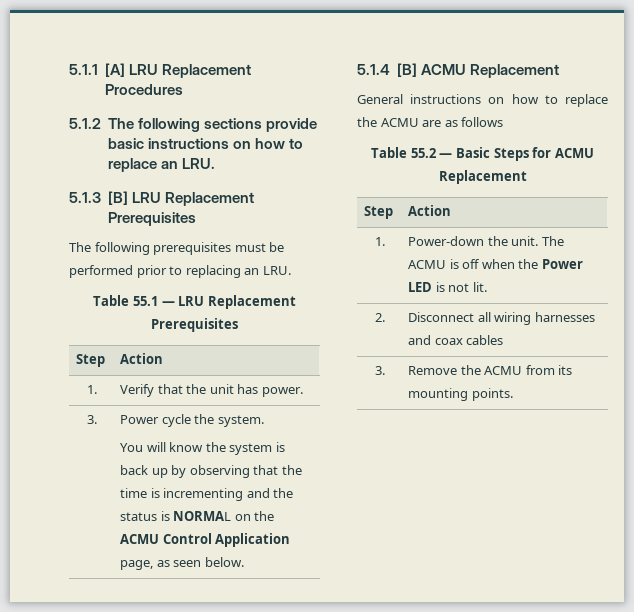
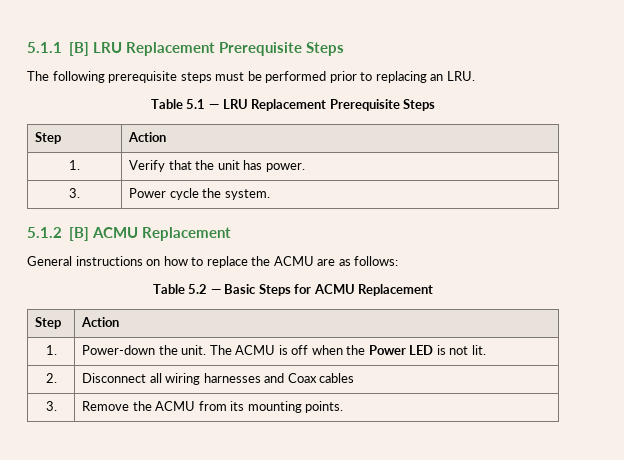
- 5.1.1 [A] LRU Replacement Procedures
- 5.1.2 The following sections provide basic instructions on how to replace an LRU.
- 5.1.3 [B] LRU Replacement Prerequisites
- The following prerequisites must be performed prior to replacing an LRU.
+ 5.1.1 [B] LRU Replacement Prerequisite Steps
+ The following prerequisite steps must be performed prior to replacing an LRU.
- Table 55.1 — LRU Replacement Prerequisites
+ Table 5.1 — LRU Replacement Prerequisite Steps
  3. | Power cycle the system.
- You will know the system is back up by observing that the time is incrementing and the status is NORMAL on the ACMU Control Application page, as seen below.
- 5.1.4 [B] ACMU Replacement
+ 5.1.2 [B] ACMU Replacement
- General instructions on how to replace the ACMU are as follows
- Table 55.2 — Basic Steps for ACMU Replacement
+ General instructions on how to replace the ACMU are as follows:
+ Table 5.2 — Basic Steps for ACMU Replacement
- 2. | Disconnect all wiring harnesses and coax cables
+ 2. | Disconnect all wiring harnesses and Coax cables

